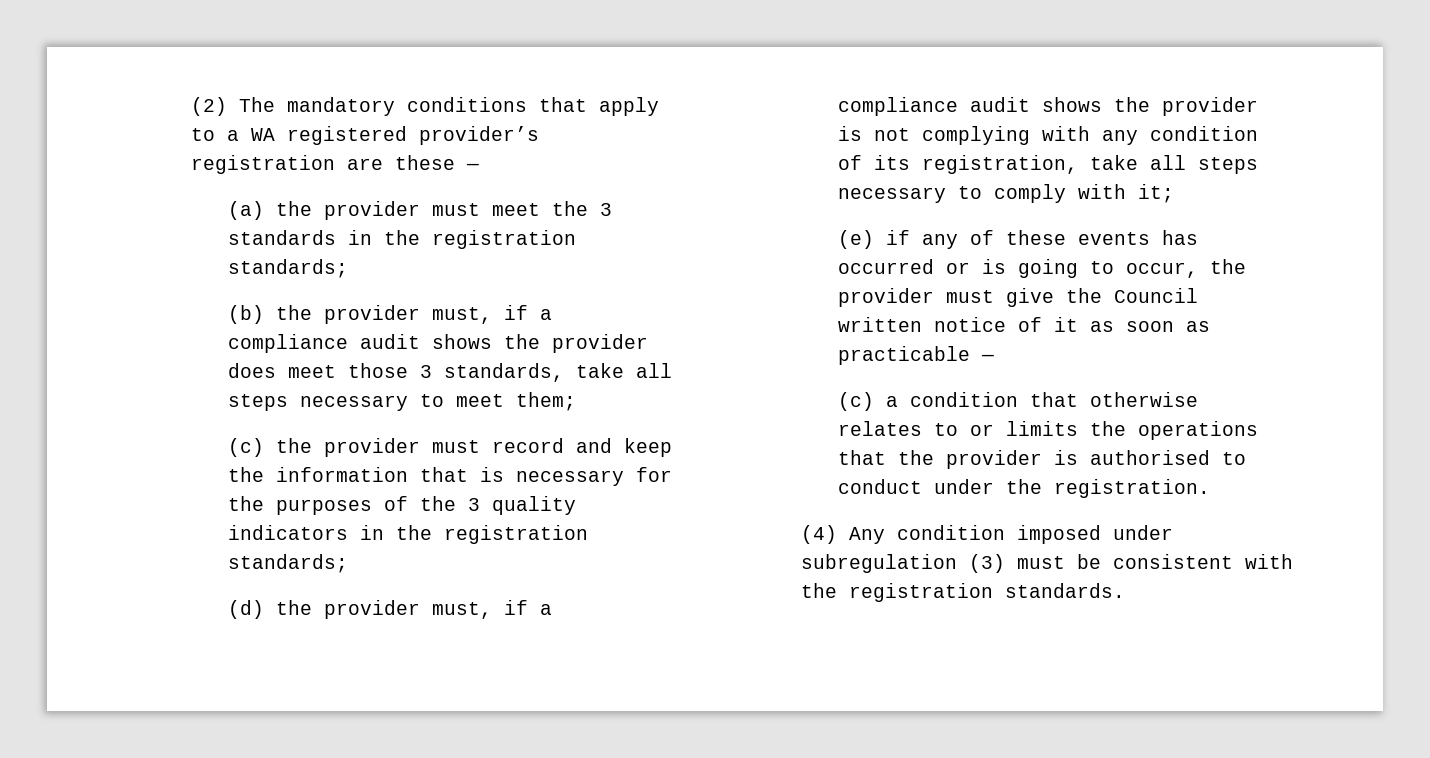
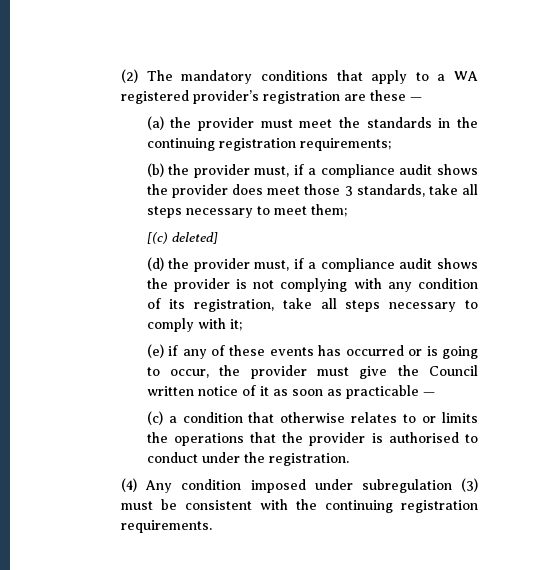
- (a) the provider must meet the 3 standards in the registration standards;
+ (a) the provider must meet the standards in the continuing registration requirements;
- (c) the provider must record and keep the information that is necessary for the purposes of the 3 quality indicators in the registration standards;
+ [(c) deleted]
- (4) Any condition imposed under subregulation (3) must be consistent with the registration standards.
+ (4) Any condition imposed under subregulation (3) must be consistent with the continuing registration requirements.

